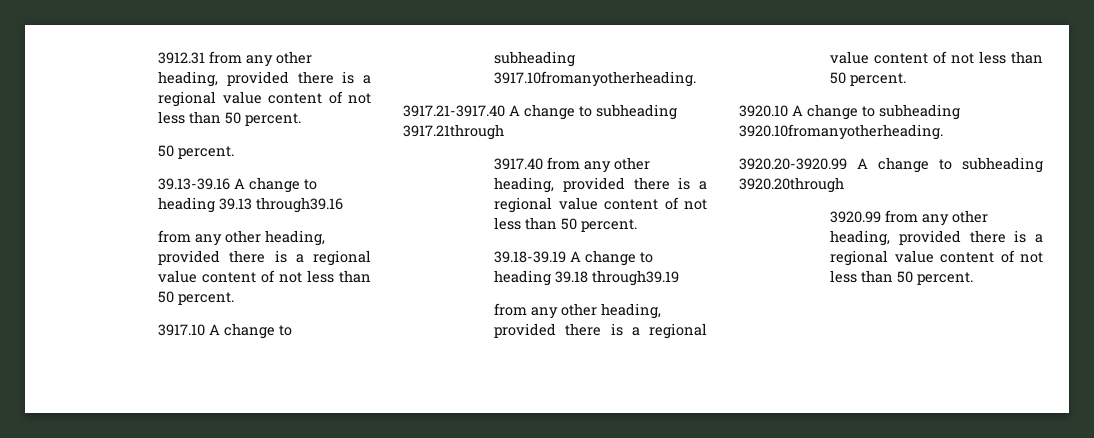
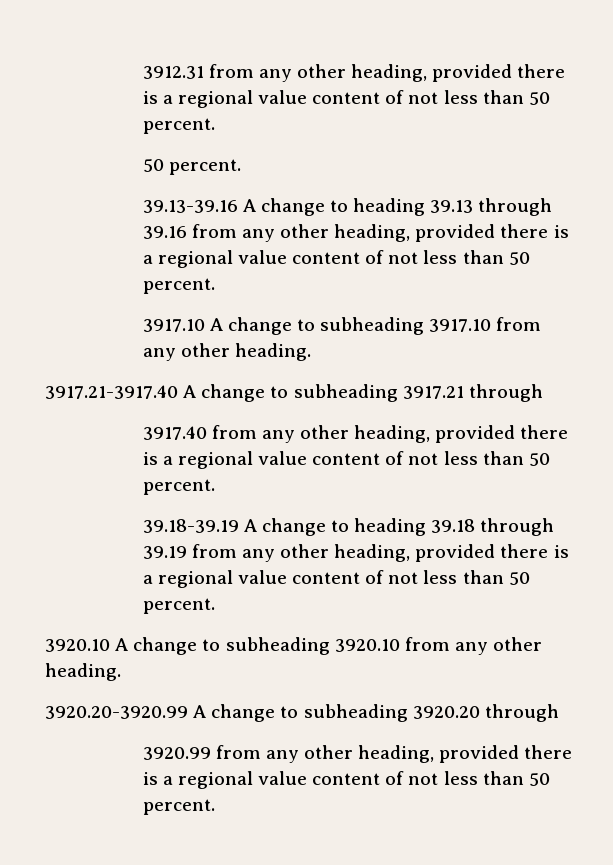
- 39.13-39.16 A change to heading 39.13 through39.16
- from any other heading, provided there is a regional value content of not less than 50 percent.
+ 39.13-39.16 A change to heading 39.13 through 39.16 from any other heading, provided there is a regional value content of not less than 50 percent.
- 3917.10 A change to subheading 3917.10fromanyotherheading.
+ 3917.10 A change to subheading 3917.10 from any other heading.
- 3917.21-3917.40 A change to subheading 3917.21through
+ 3917.21-3917.40 A change to subheading 3917.21 through
- 39.18-39.19 A change to heading 39.18 through39.19
- from any other heading, provided there is a regional value content of not less than 50 percent.
+ 39.18-39.19 A change to heading 39.18 through 39.19 from any other heading, provided there is a regional value content of not less than 50 percent.
- 3920.10 A change to subheading 3920.10fromanyotherheading.
+ 3920.10 A change to subheading 3920.10 from any other heading.
- 3920.20-3920.99 A change to subheading 3920.20through
+ 3920.20-3920.99 A change to subheading 3920.20 through

